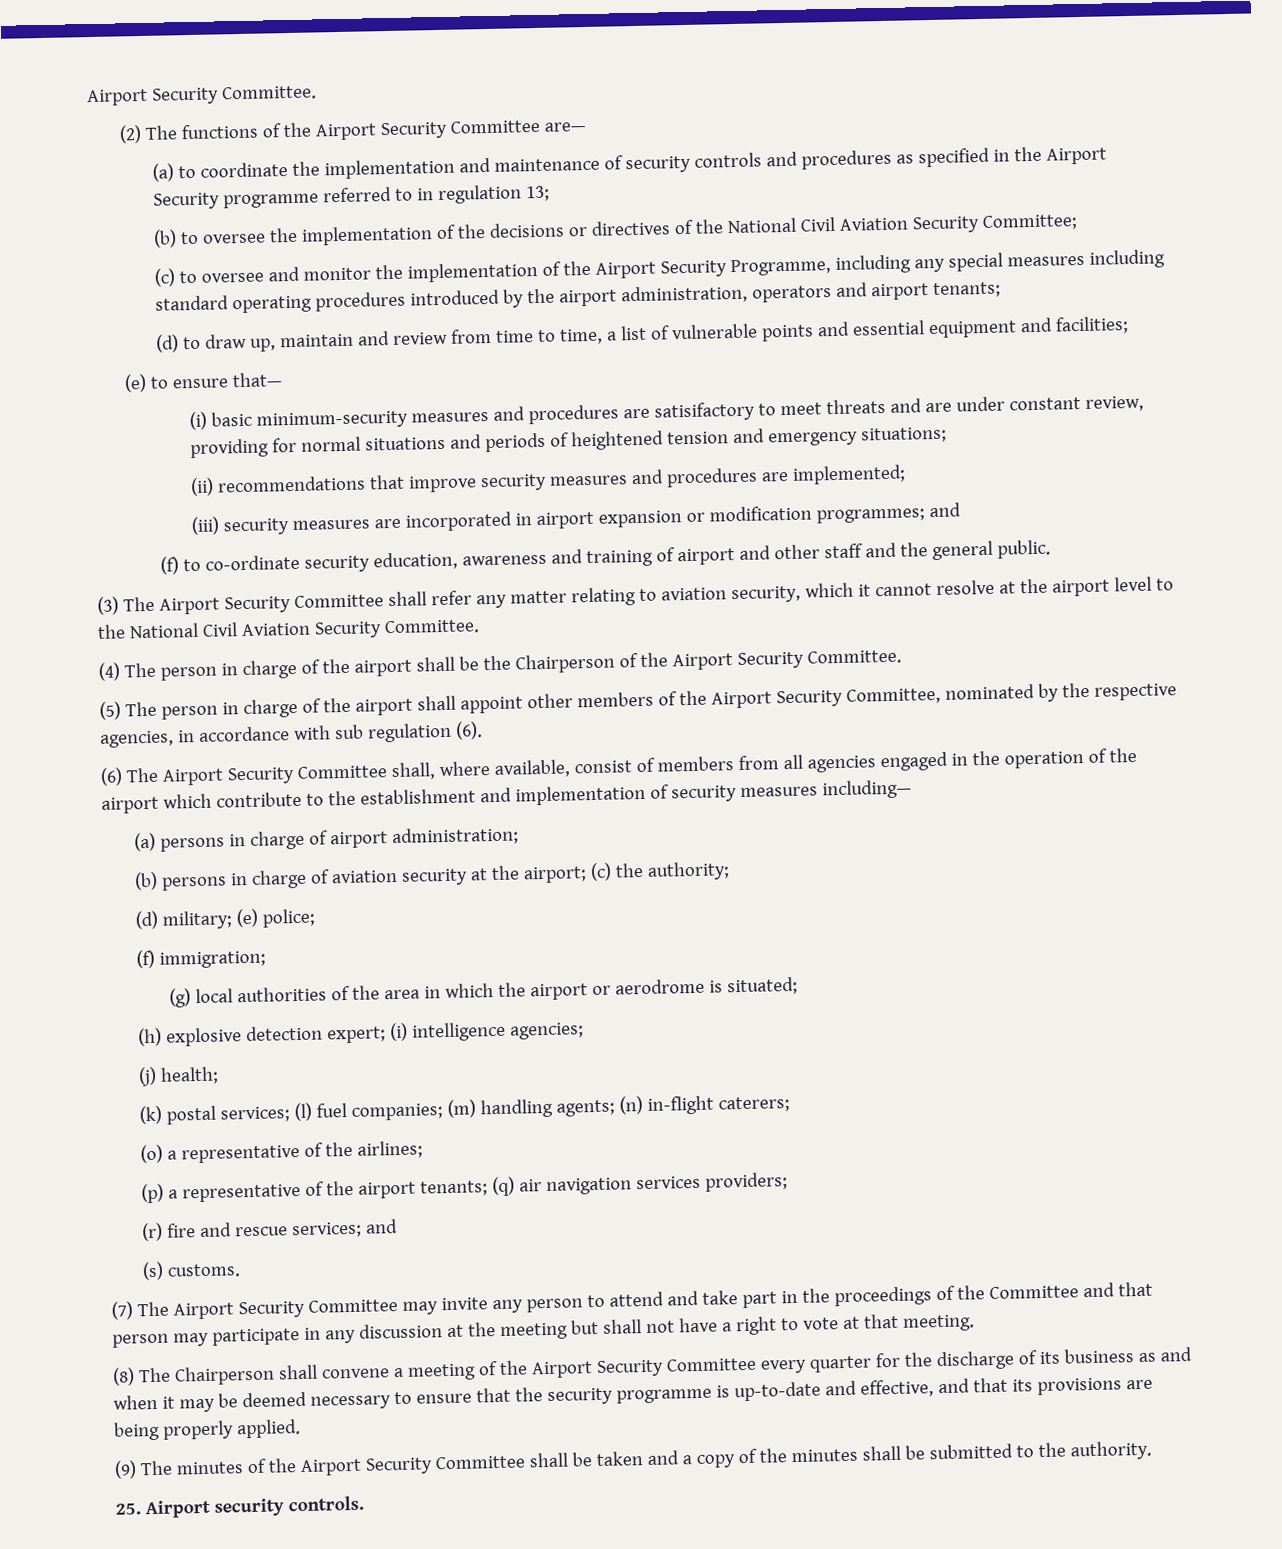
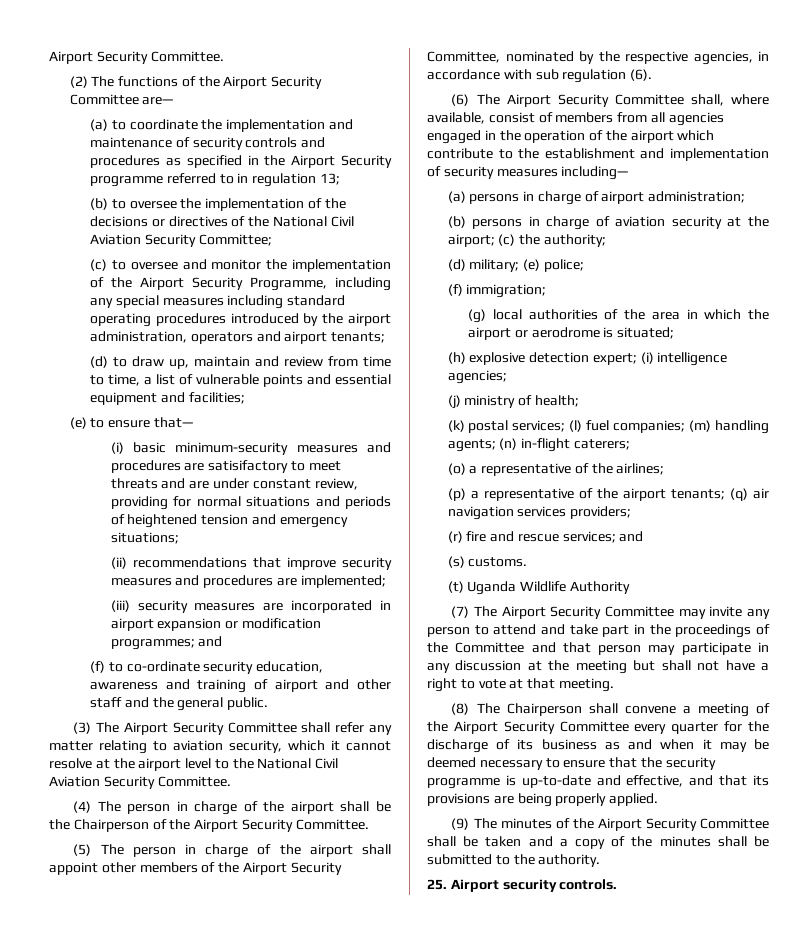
- (j) health;
+ (j) ministry of health;
+ (t) Uganda Wildlife Authority

